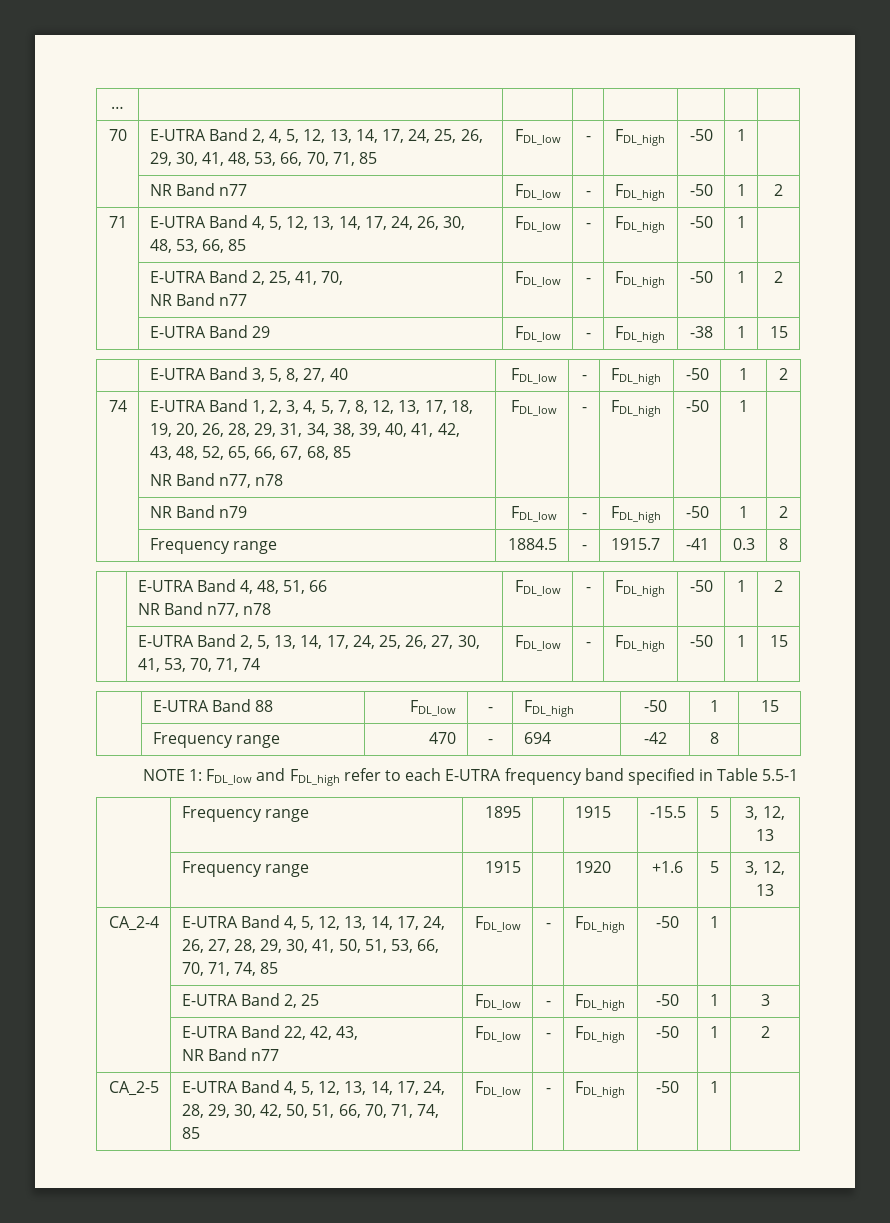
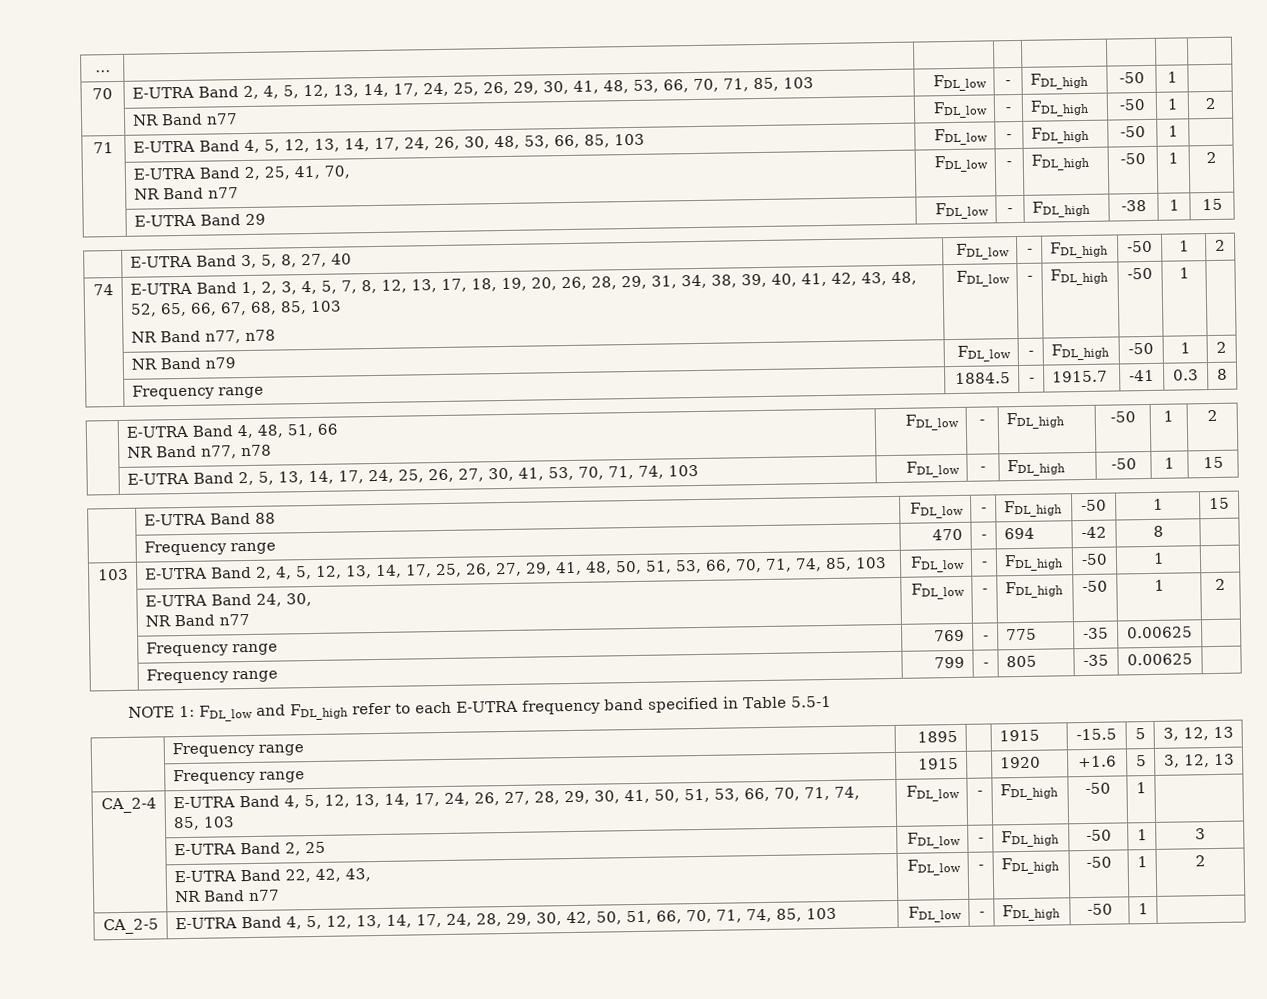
- 70 | E-UTRA Band 2, 4, 5, 12, 13, 14, 17, 24, 25, 26, 29, 30, 41, 48, 53, 66, 70, 71, 85 | FDL_low | - | FDL_high | -50 | 1 |
+ 70 | E-UTRA Band 2, 4, 5, 12, 13, 14, 17, 24, 25, 26, 29, 30, 41, 48, 53, 66, 70, 71, 85, 103 | FDL_low | - | FDL_high | -50 | 1 |
- 71 | E-UTRA Band 4, 5, 12, 13, 14, 17, 24, 26, 30, 48, 53, 66, 85 | FDL_low | - | FDL_high | -50 | 1 |
+ 71 | E-UTRA Band 4, 5, 12, 13, 14, 17, 24, 26, 30, 48, 53, 66, 85, 103 | FDL_low | - | FDL_high | -50 | 1 |
- E-UTRA Band 1, 2, 3, 4, 5, 7, 8, 12, 13, 17, 18, 19, 20, 26, 28, 29, 31, 34, 38, 39, 40, 41, 42, 43, 48, 52, 65, 66, 67, 68, 85
+ E-UTRA Band 1, 2, 3, 4, 5, 7, 8, 12, 13, 17, 18, 19, 20, 26, 28, 29, 31, 34, 38, 39, 40, 41, 42, 43, 48, 52, 65, 66, 67, 68, 85, 103
- | E-UTRA Band 2, 5, 13, 14, 17, 24, 25, 26, 27, 30, 41, 53, 70, 71, 74 | FDL_low | - | FDL_high | -50 | 1 | 15
+ | E-UTRA Band 2, 5, 13, 14, 17, 24, 25, 26, 27, 30, 41, 53, 70, 71, 74, 103 | FDL_low | - | FDL_high | -50 | 1 | 15
+ 103 | E-UTRA Band 2, 4, 5, 12, 13, 14, 17, 25, 26, 27, 29, 41, 48, 50, 51, 53, 66, 70, 71, 74, 85, 103 | FDL_low | - | FDL_high | -50 | 1 |
+ | E-UTRA Band 24, 30,
+ NR Band n77 | FDL_low | - | FDL_high | -50 | 1 | 2
+ | Frequency range | 769 | - | 775 | -35 | 0.00625 |
+ | Frequency range | 799 | - | 805 | -35 | 0.00625 |
- CA_2-4 | E-UTRA Band 4, 5, 12, 13, 14, 17, 24, 26, 27, 28, 29, 30, 41, 50, 51, 53, 66, 70, 71, 74, 85 | FDL_low | - | FDL_high | -50 | 1 |
+ CA_2-4 | E-UTRA Band 4, 5, 12, 13, 14, 17, 24, 26, 27, 28, 29, 30, 41, 50, 51, 53, 66, 70, 71, 74, 85, 103 | FDL_low | - | FDL_high | -50 | 1 |
- CA_2-5 | E-UTRA Band 4, 5, 12, 13, 14, 17, 24, 28, 29, 30, 42, 50, 51, 66, 70, 71, 74, 85 | FDL_low | - | FDL_high | -50 | 1 |
+ CA_2-5 | E-UTRA Band 4, 5, 12, 13, 14, 17, 24, 28, 29, 30, 42, 50, 51, 66, 70, 71, 74, 85, 103 | FDL_low | - | FDL_high | -50 | 1 |

